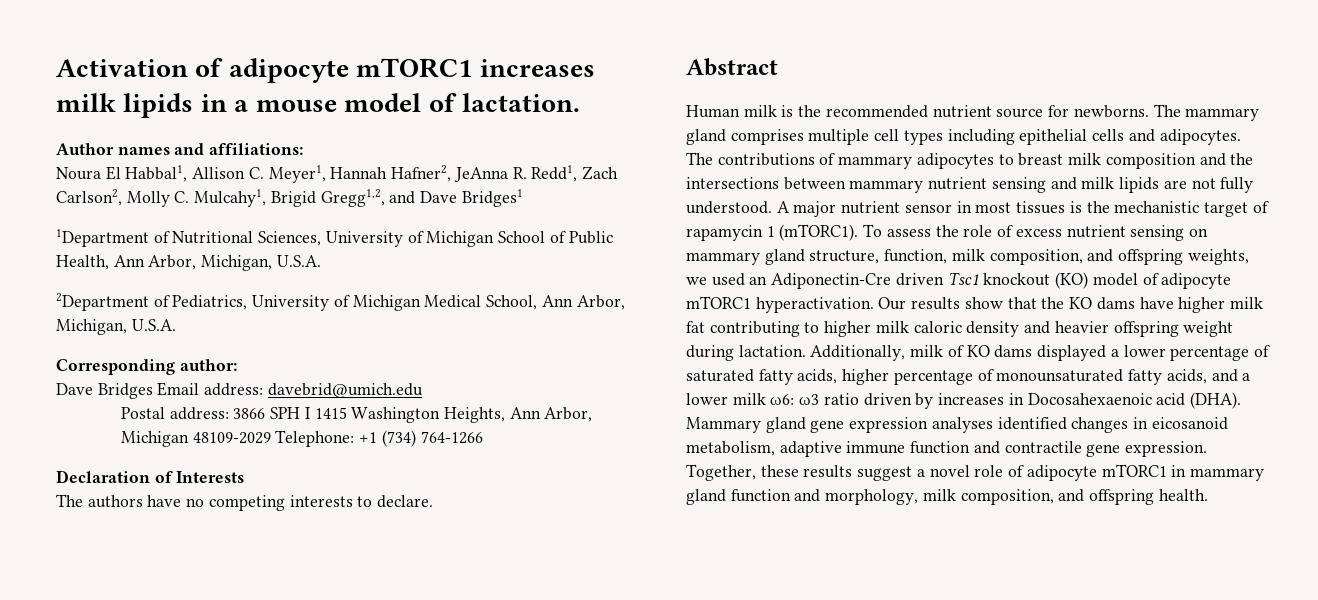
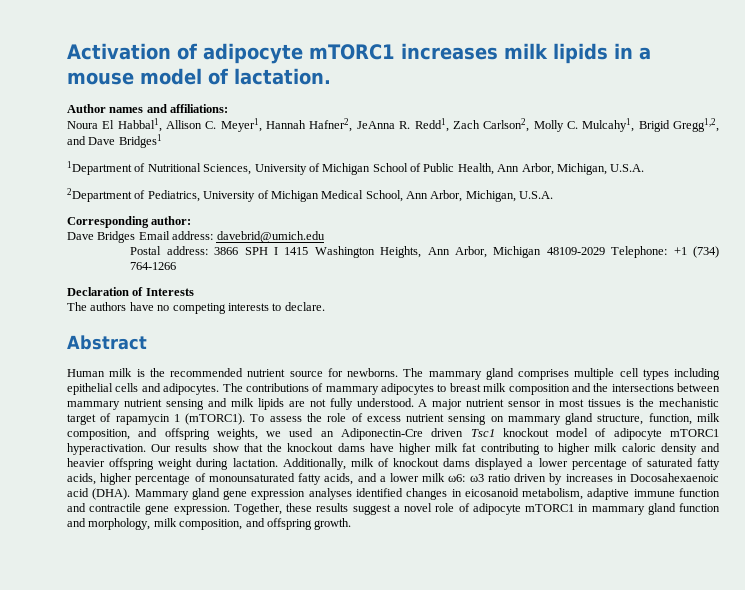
- To assess the role of excess nutrient sensing on mammary gland structure, function, milk composition, and offspring weights, we used an Adiponectin-Cre driven Tsc1 knockout (KO) model of adipocyte mTORC1 hyperactivation.
+ To assess the role of excess nutrient sensing on mammary gland structure, function, milk composition, and offspring weights, we used an Adiponectin-Cre driven Tsc1 knockout model of adipocyte mTORC1 hyperactivation.
- Our results show that the KO dams have higher milk fat contributing to higher milk caloric density and heavier offspring weight during lactation.
+ Our results show that the knockout dams have higher milk fat contributing to higher milk caloric density and heavier offspring weight during lactation.
- Additionally, milk of KO dams displayed a lower percentage of saturated fatty acids, higher percentage of monounsaturated fatty acids, and a lower milk ω6: ω3 ratio driven by increases in Docosahexaenoic acid (DHA).
+ Additionally, milk of knockout dams displayed a lower percentage of saturated fatty acids, higher percentage of monounsaturated fatty acids, and a lower milk ω6: ω3 ratio driven by increases in Docosahexaenoic acid (DHA).
- Together, these results suggest a novel role of adipocyte mTORC1 in mammary gland function and morphology, milk composition, and offspring health.
+ Together, these results suggest a novel role of adipocyte mTORC1 in mammary gland function and morphology, milk composition, and offspring growth.

